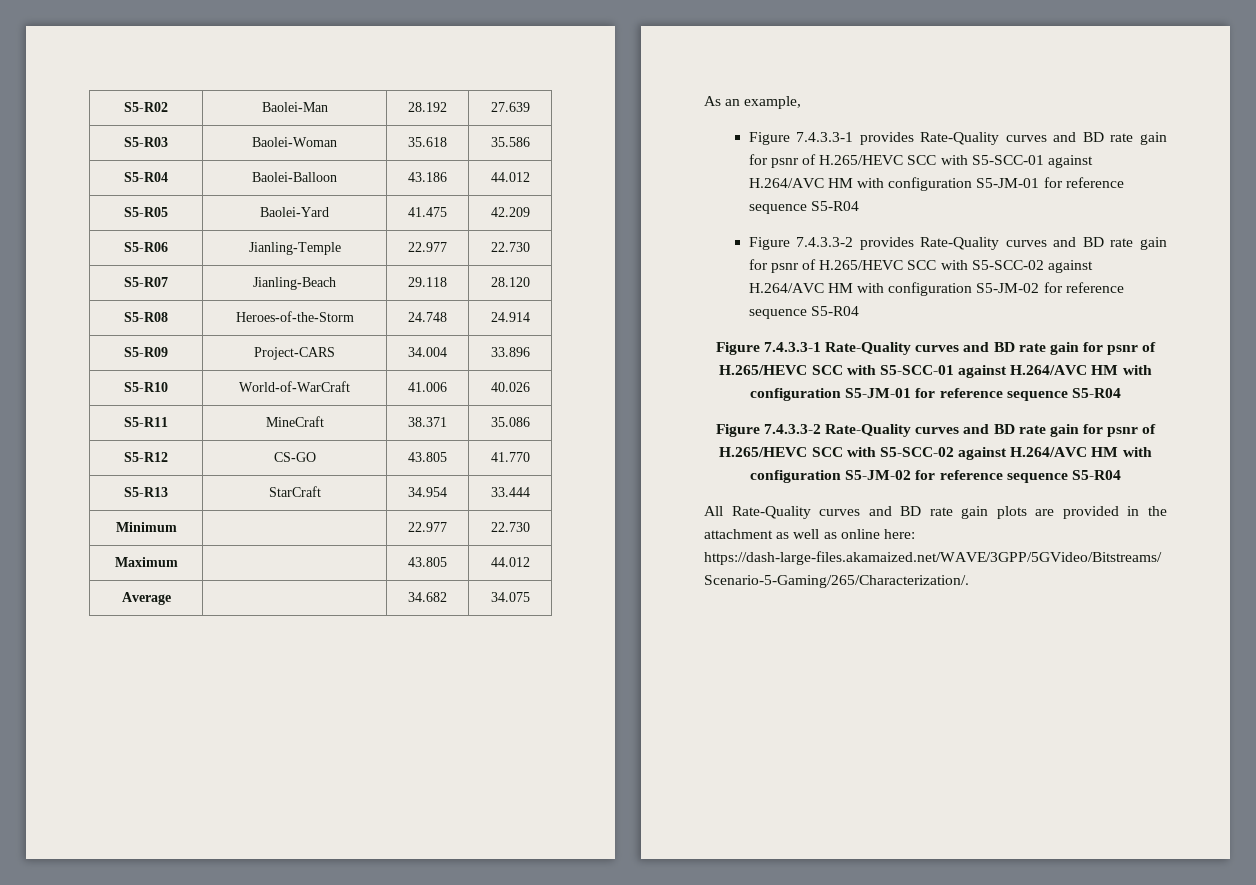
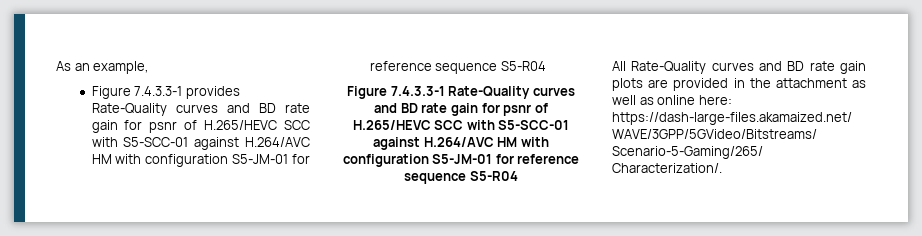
- S5-R02 | Baolei-Man | 28.192 | 27.639
- S5-R03 | Baolei-Woman | 35.618 | 35.586
- S5-R04 | Baolei-Balloon | 43.186 | 44.012
- S5-R05 | Baolei-Yard | 41.475 | 42.209
- S5-R06 | Jianling-Temple | 22.977 | 22.730
- S5-R07 | Jianling-Beach | 29.118 | 28.120
- S5-R08 | Heroes-of-the-Storm | 24.748 | 24.914
- S5-R09 | Project-CARS | 34.004 | 33.896
- S5-R10 | World-of-WarCraft | 41.006 | 40.026
- S5-R11 | MineCraft | 38.371 | 35.086
- S5-R12 | CS-GO | 43.805 | 41.770
- S5-R13 | StarCraft | 34.954 | 33.444
- Minimum | | 22.977 | 22.730
- Maximum | | 43.805 | 44.012
- Average | | 34.682 | 34.075
- Figure 7.4.3.3-2 provides Rate-Quality curves and BD rate gain for psnr of H.265/HEVC SCC with S5-SCC-02 against H.264/AVC HM with configuration S5-JM-02 for reference sequence S5-R04
- Figure 7.4.3.3-2 Rate-Quality curves and BD rate gain for psnr of H.265/HEVC SCC with S5-SCC-02 against H.264/AVC HM with configuration S5-JM-02 for reference sequence S5-R04

